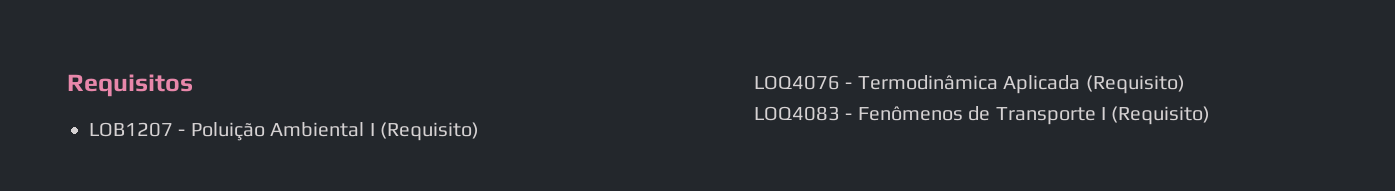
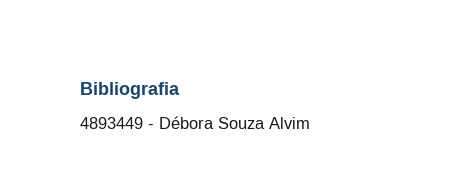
- Requisitos
- LOB1207 - Poluição Ambiental I (Requisito)
- LOQ4076 - Termodinâmica Aplicada (Requisito)
- LOQ4083 - Fenômenos de Transporte I (Requisito)
+ Bibliografia
+ 4893449 - Débora Souza Alvim

